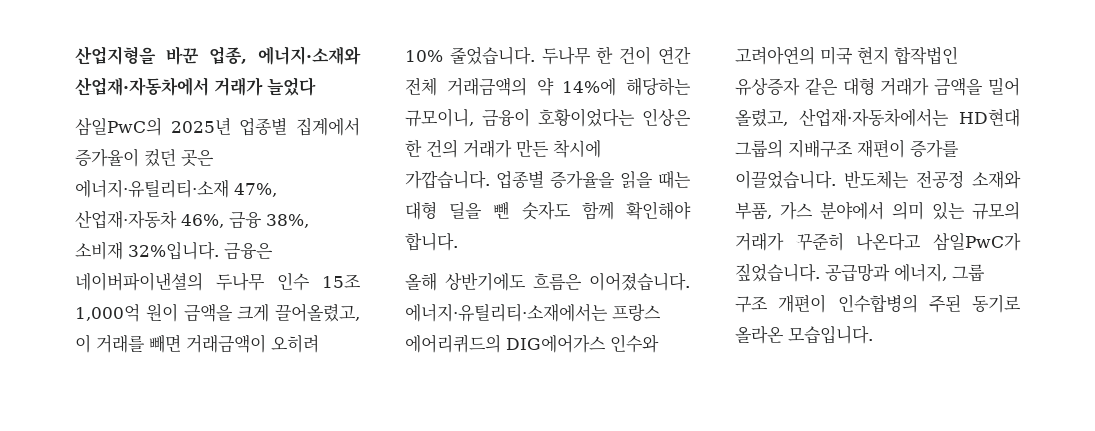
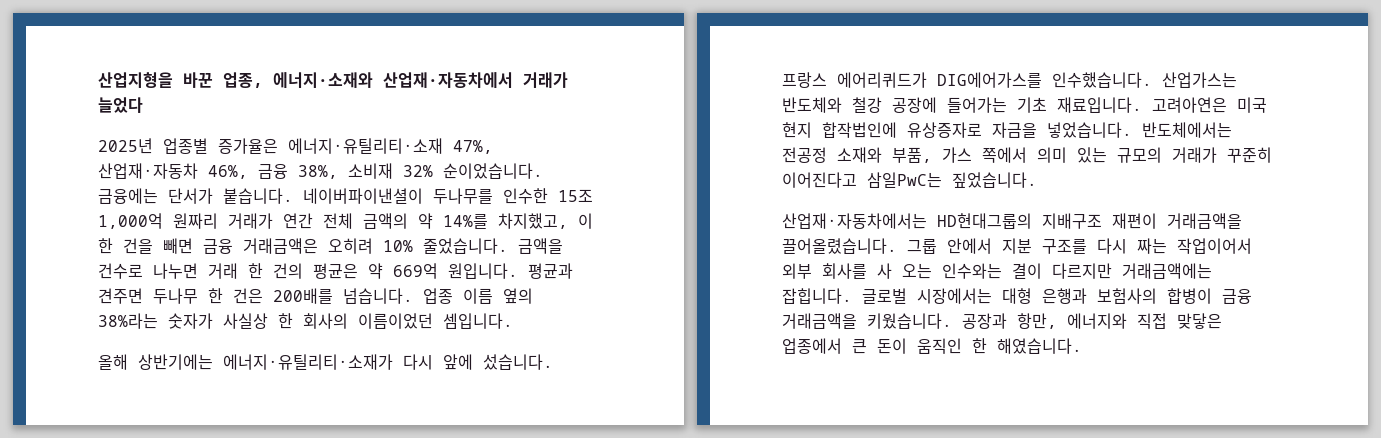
- 삼일PwC의 2025년 업종별 집계에서 증가율이 컸던 곳은 에너지·유틸리티·소재 47%, 산업재·자동차 46%, 금융 38%, 소비재 32%입니다. 금융은 네이버파이낸셜의 두나무 인수 15조 1,000억 원이 금액을 크게 끌어올렸고, 이 거래를 빼면 거래금액이 오히려 10% 줄었습니다. 두나무 한 건이 연간 전체 거래금액의 약 14%에 해당하는 규모이니, 금융이 호황이었다는 인상은 한 건의 거래가 만든 착시에 가깝습니다. 업종별 증가율을 읽을 때는 대형 딜을 뺀 숫자도 함께 확인해야 합니다.
- 올해 상반기에도 흐름은 이어졌습니다. 에너지·유틸리티·소재에서는 프랑스 에어리퀴드의 DIG에어가스 인수와 고려아연의 미국 현지 합작법인 유상증자 같은 대형 거래가 금액을 밀어 올렸고, 산업재·자동차에서는 HD현대 그룹의 지배구조 재편이 증가를 이끌었습니다. 반도체는 전공정 소재와 부품, 가스 분야에서 의미 있는 규모의 거래가 꾸준히 나온다고 삼일PwC가 짚었습니다. 공급망과 에너지, 그룹 구조 개편이 인수합병의 주된 동기로 올라온 모습입니다.
+ 2025년 업종별 증가율은 에너지·유틸리티·소재 47%, 산업재·자동차 46%, 금융 38%, 소비재 32% 순이었습니다. 금융에는 단서가 붙습니다. 네이버파이낸셜이 두나무를 인수한 15조 1,000억 원짜리 거래가 연간 전체 금액의 약 14%를 차지했고, 이 한 건을 빼면 금융 거래금액은 오히려 10% 줄었습니다. 금액을 건수로 나누면 거래 한 건의 평균은 약 669억 원입니다. 평균과 견주면 두나무 한 건은 200배를 넘습니다. 업종 이름 옆의 38%라는 숫자가 사실상 한 회사의 이름이었던 셈입니다.
+ 올해 상반기에는 에너지·유틸리티·소재가 다시 앞에 섰습니다. 프랑스 에어리퀴드가 DIG에어가스를 인수했습니다. 산업가스는 반도체와 철강 공장에 들어가는 기초 재료입니다. 고려아연은 미국 현지 합작법인에 유상증자로 자금을 넣었습니다. 반도체에서는 전공정 소재와 부품, 가스 쪽에서 의미 있는 규모의 거래가 꾸준히 이어진다고 삼일PwC는 짚었습니다.
+ 산업재·자동차에서는 HD현대그룹의 지배구조 재편이 거래금액을 끌어올렸습니다. 그룹 안에서 지분 구조를 다시 짜는 작업이어서 외부 회사를 사 오는 인수와는 결이 다르지만 거래금액에는 잡힙니다. 글로벌 시장에서는 대형 은행과 보험사의 합병이 금융 거래금액을 키웠습니다. 공장과 항만, 에너지와 직접 맞닿은 업종에서 큰 돈이 움직인 한 해였습니다.

